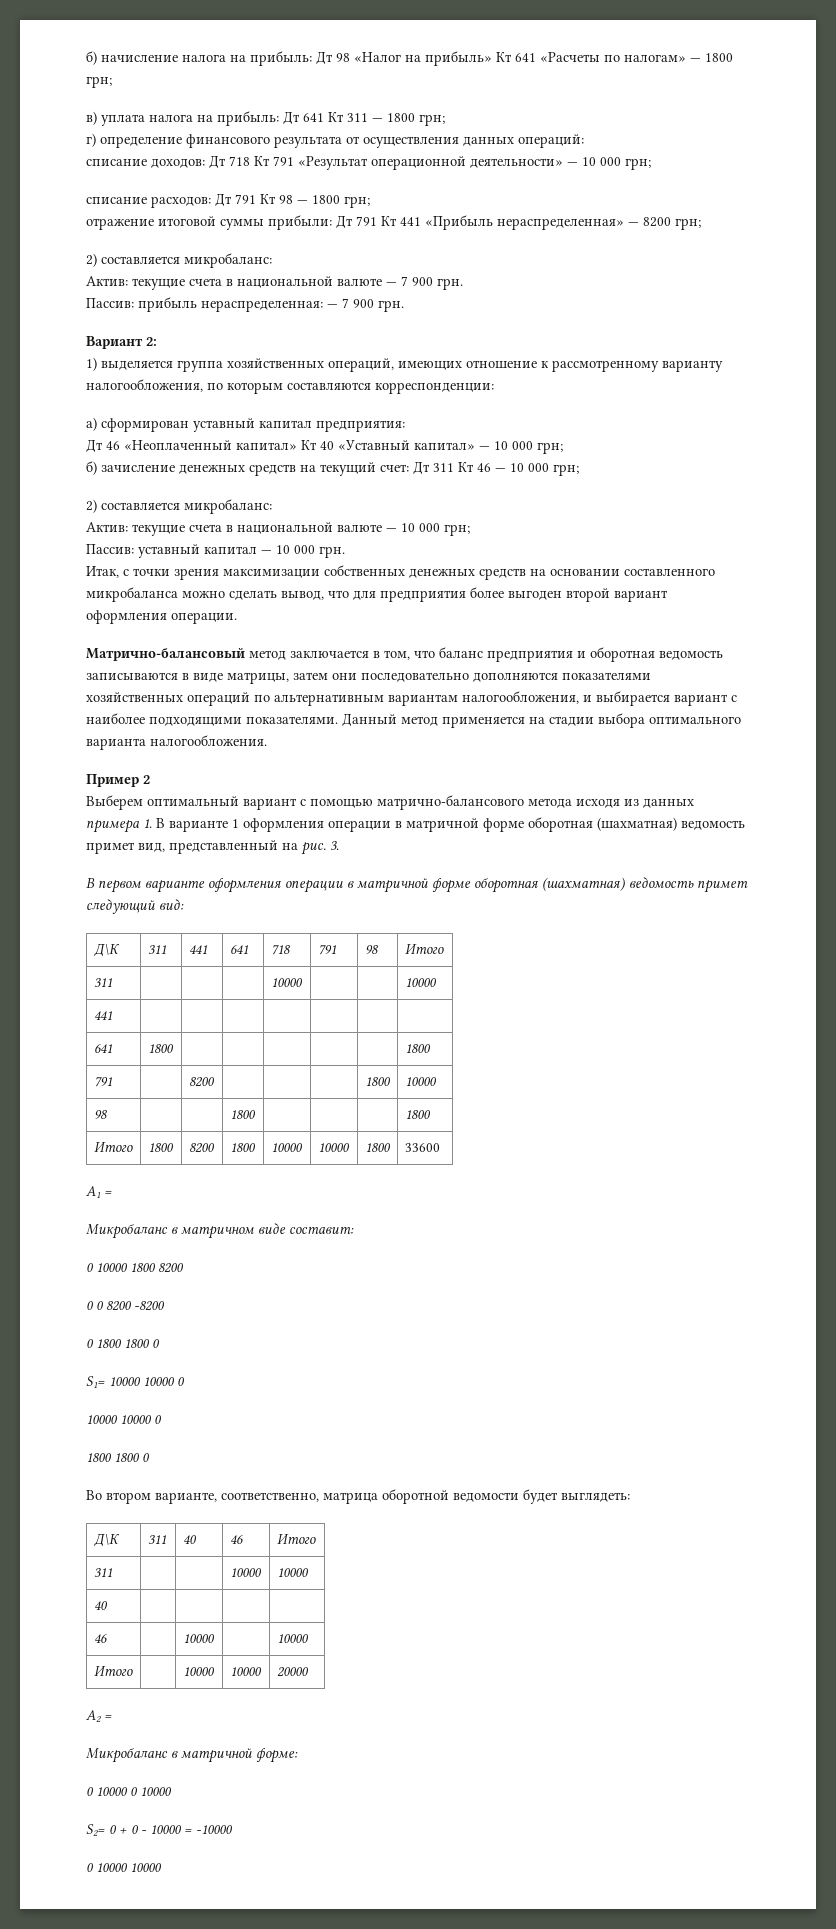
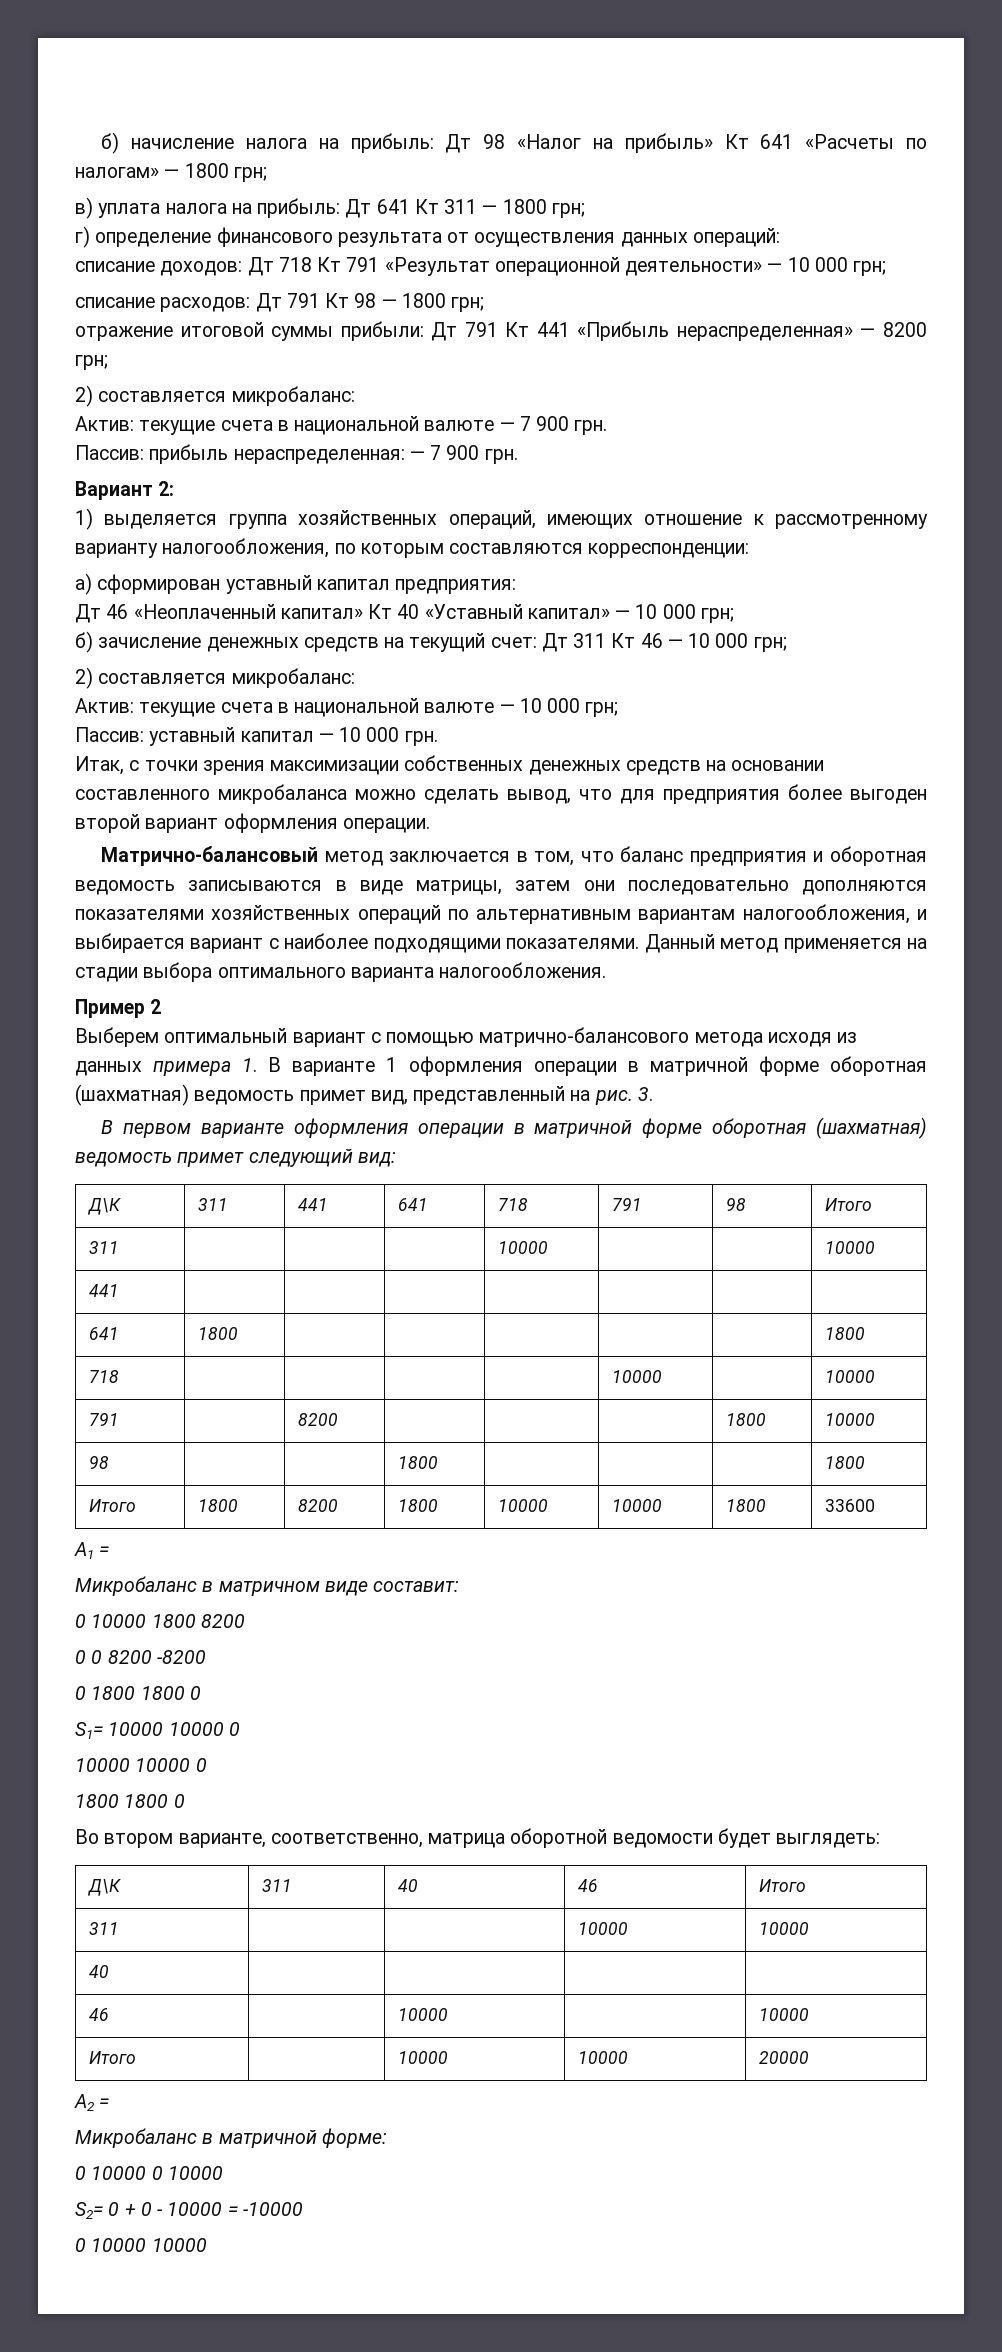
+ 718 | | | | | 10000 | | 10000

